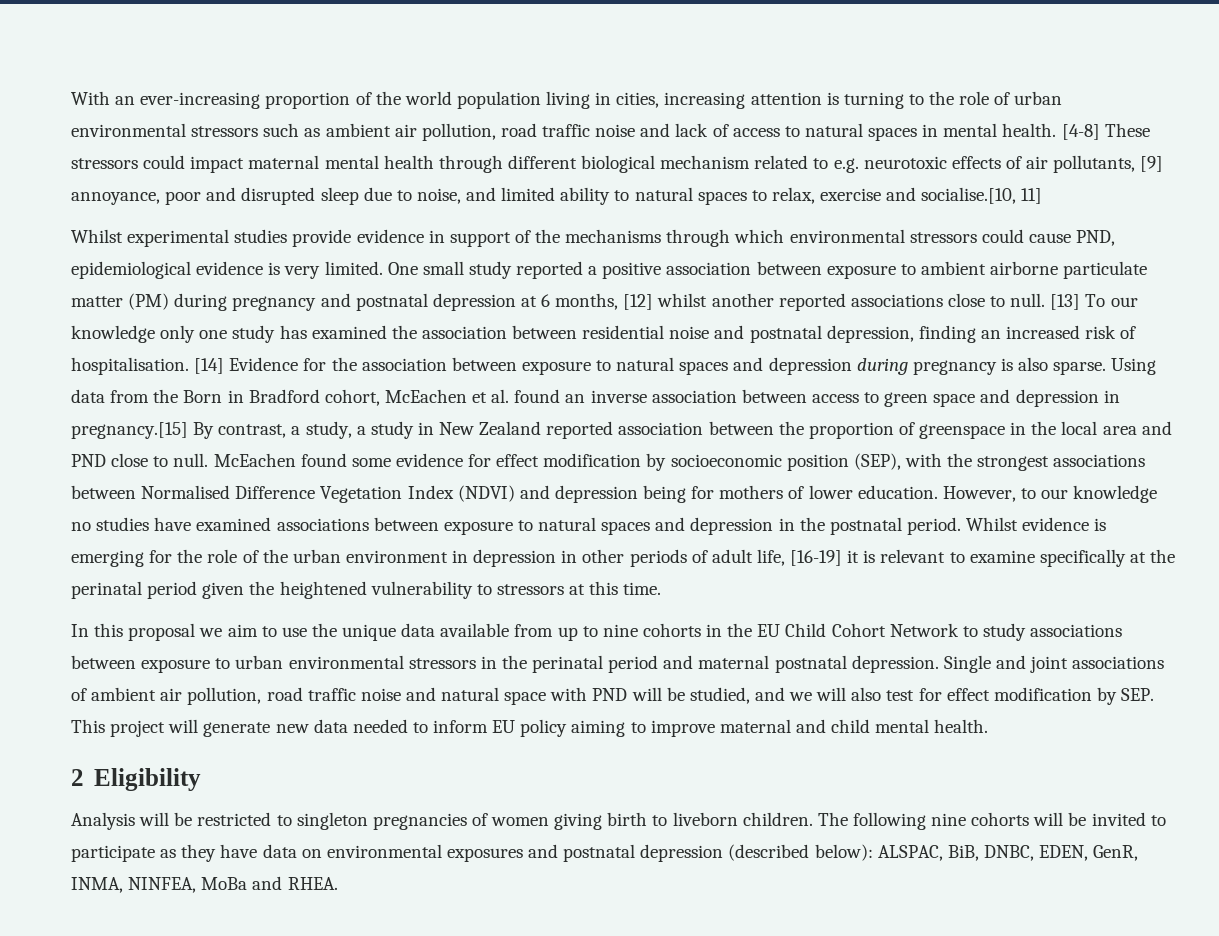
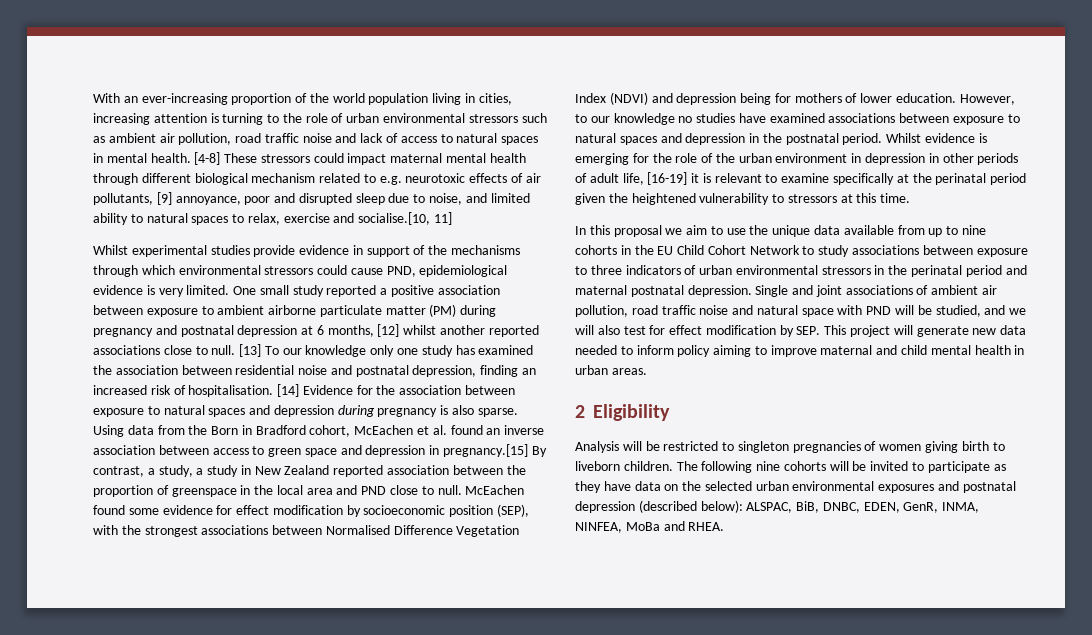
- In this proposal we aim to use the unique data available from up to nine cohorts in the EU Child Cohort Network to study associations between exposure to urban environmental stressors in the perinatal period and maternal postnatal depression.
+ In this proposal we aim to use the unique data available from up to nine cohorts in the EU Child Cohort Network to study associations between exposure to three indicators of urban environmental stressors in the perinatal period and maternal postnatal depression.
- Single and joint associations of ambient air pollution, road traffic noise and natural space with PND will be studied, and we will also test for effect modification by SEP. This project will generate new data needed to inform EU policy aiming to improve maternal and child mental health.
+ Single and joint associations of ambient air pollution, road traffic noise and natural space with PND will be studied, and we will also test for effect modification by SEP. This project will generate new data needed to inform policy aiming to improve maternal and child mental health in urban areas.
- The following nine cohorts will be invited to participate as they have data on environmental exposures and postnatal depression (described below): ALSPAC, BiB, DNBC, EDEN, GenR, INMA, NINFEA, MoBa and RHEA.
+ The following nine cohorts will be invited to participate as they have data on the selected urban environmental exposures and postnatal depression (described below): ALSPAC, BiB, DNBC, EDEN, GenR, INMA, NINFEA, MoBa and RHEA.

